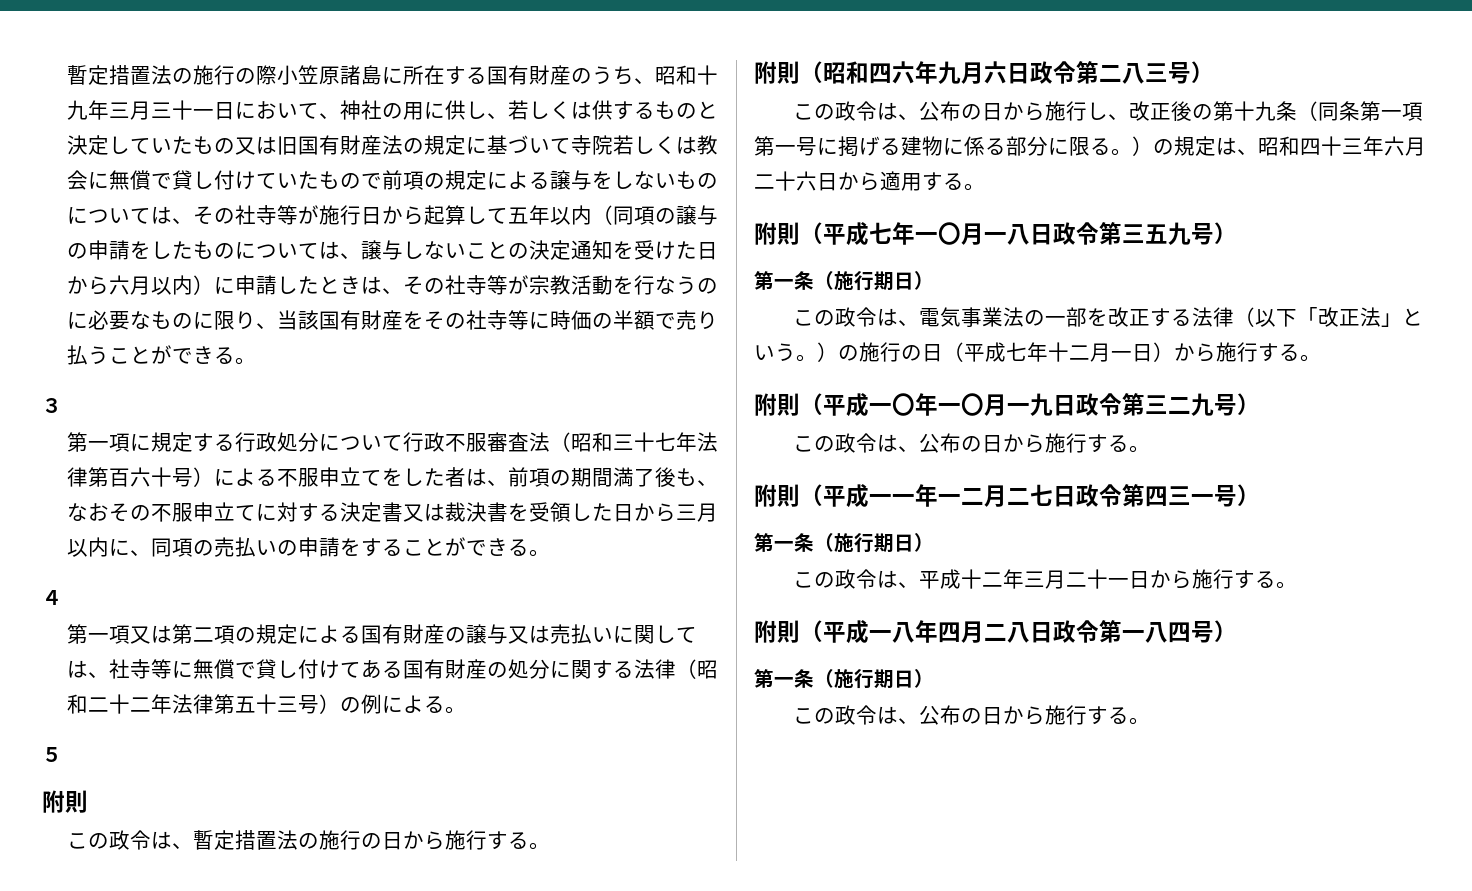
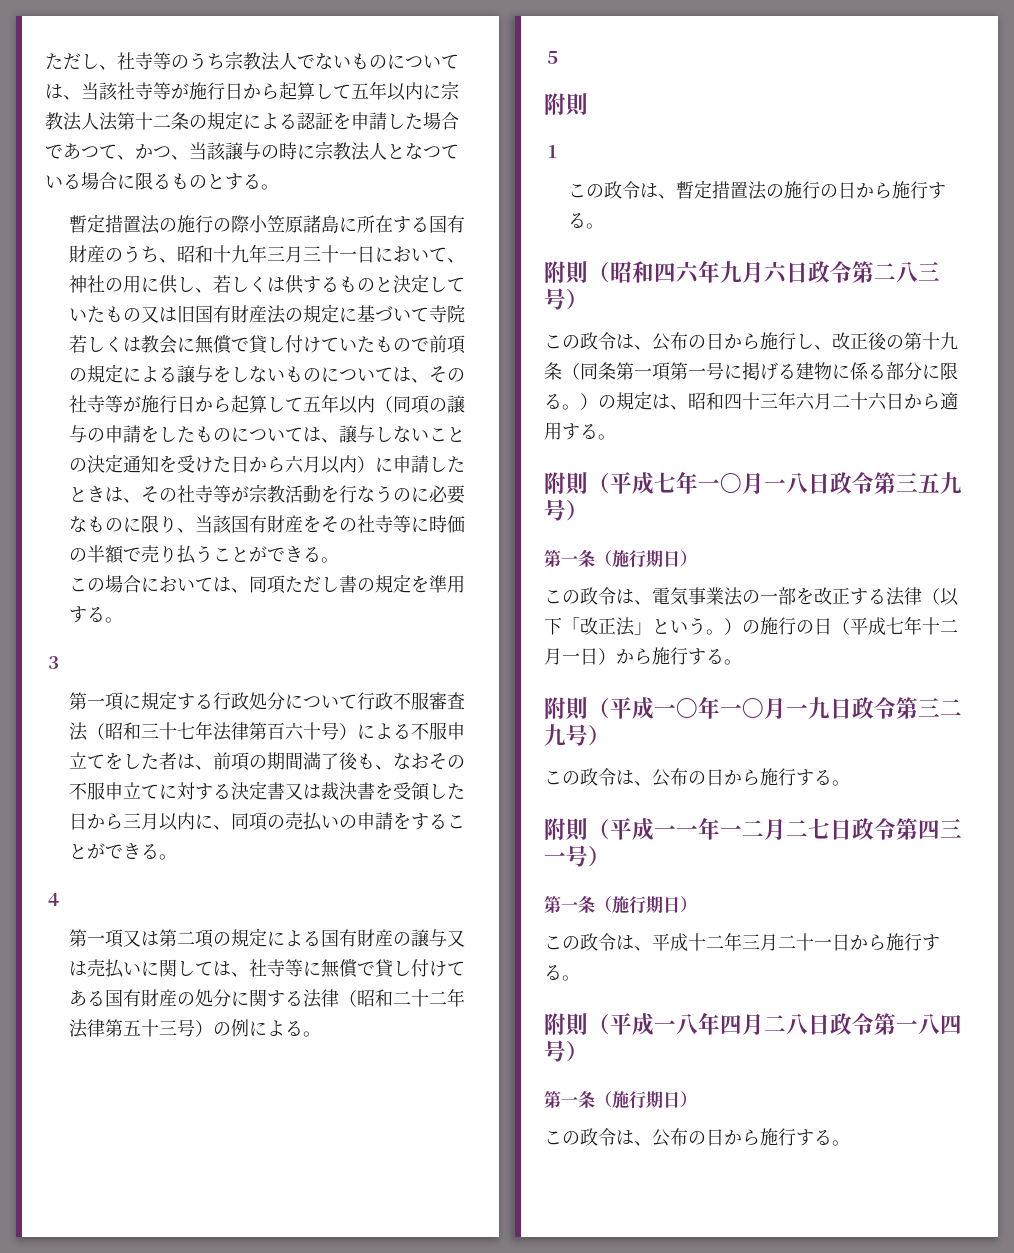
+ ただし、社寺等のうち宗教法人でないものについては、当該社寺等が施行日から起算して五年以内に宗教法人法第十二条の規定による認証を申請した場合であつて、かつ、当該譲与の時に宗教法人となつている場合に限るものとする。
+ この場合においては、同項ただし書の規定を準用する。
+ １

